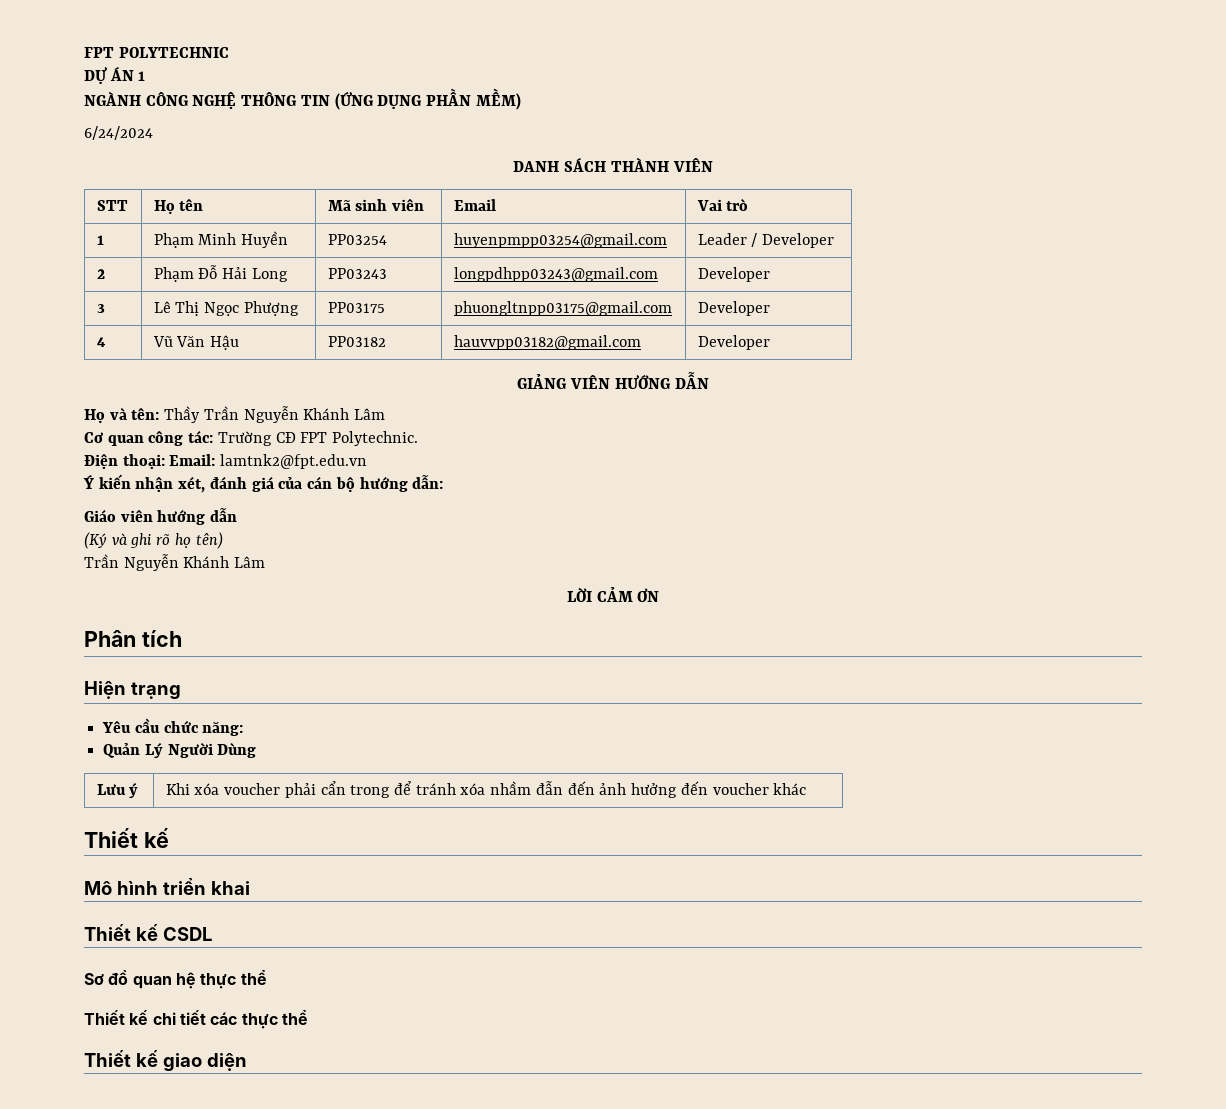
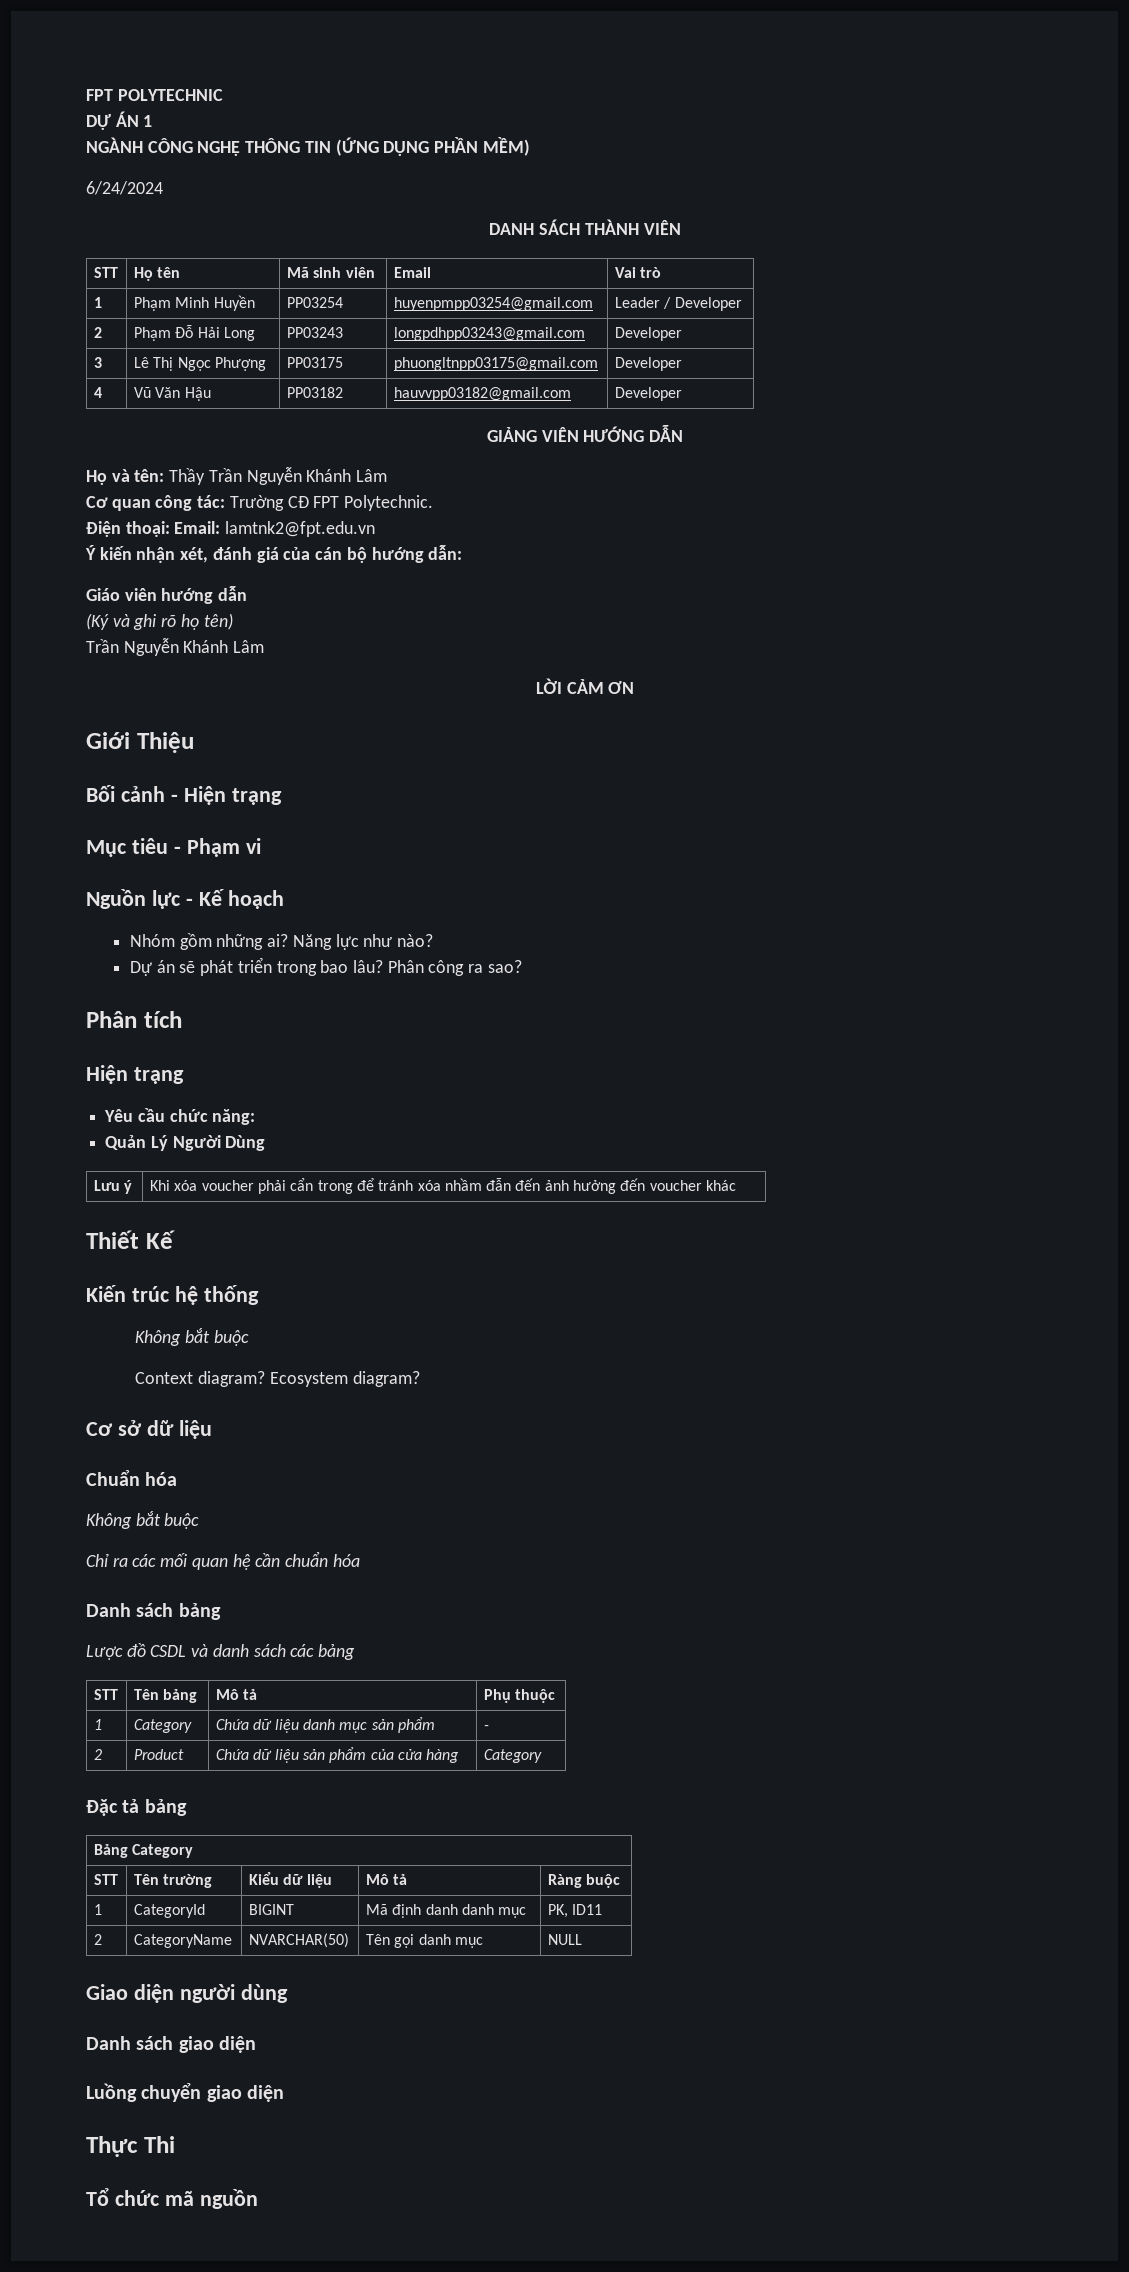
+ Giới Thiệu
+ Bối cảnh - Hiện trạng
+ Mục tiêu - Phạm vi
+ Nguồn lực - Kế hoạch
+ Nhóm gồm những ai? Năng lực như nào?
+ Dự án sẽ phát triển trong bao lâu? Phân công ra sao?
  Lưu ý | Khi xóa voucher phải cẩn trong để tránh xóa nhầm đẫn đến ảnh hưởng đến voucher khác
- Thiết kế
- Mô hình triển khai
- Thiết kế CSDL
- Sơ đồ quan hệ thực thể
- Thiết kế chi tiết các thực thể
- Thiết kế giao diện
+ Thiết Kế
+ Kiến trúc hệ thống
+ Không bắt buộc
+ Context diagram? Ecosystem diagram?
+ Cơ sở dữ liệu
+ Chuẩn hóa
+ Không bắt buộc
+ Chỉ ra các mối quan hệ cần chuẩn hóa
+ Danh sách bảng
+ Lược đồ CSDL và danh sách các bảng
+ STT | Tên bảng | Mô tả | Phụ thuộc
+ 1 | Category | Chứa dữ liệu danh mục sản phẩm | -
+ 2 | Product | Chứa dữ liệu sản phẩm của cửa hàng | Category
+ Đặc tả bảng
+ Bảng Category
+ STT | Tên trường | Kiểu dữ liệu | Mô tả | Ràng buộc
+ 1 | CategoryId | BIGINT | Mã định danh danh mục | PK, ID11
+ 2 | CategoryName | NVARCHAR(50) | Tên gọi danh mục | NULL
+ Giao diện người dùng
+ Danh sách giao diện
+ Luồng chuyển giao diện
+ Thực Thi
+ Tổ chức mã nguồn

